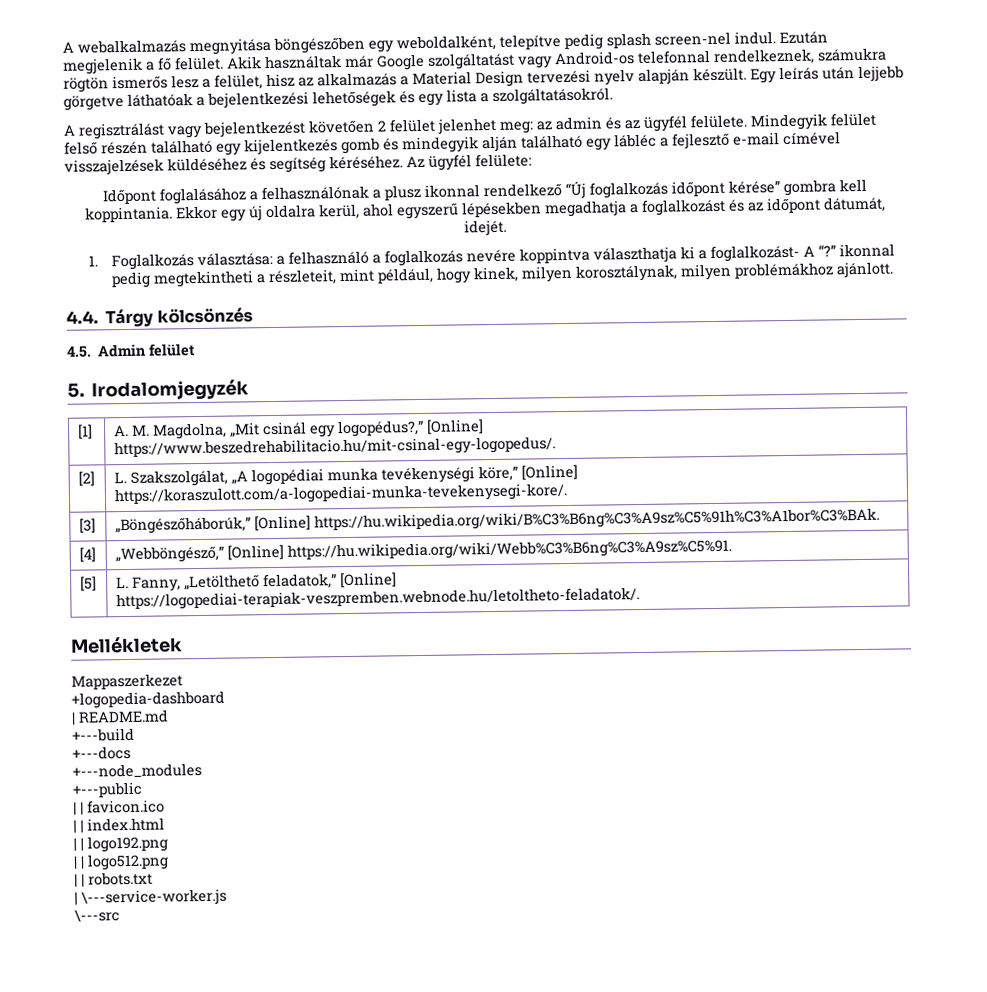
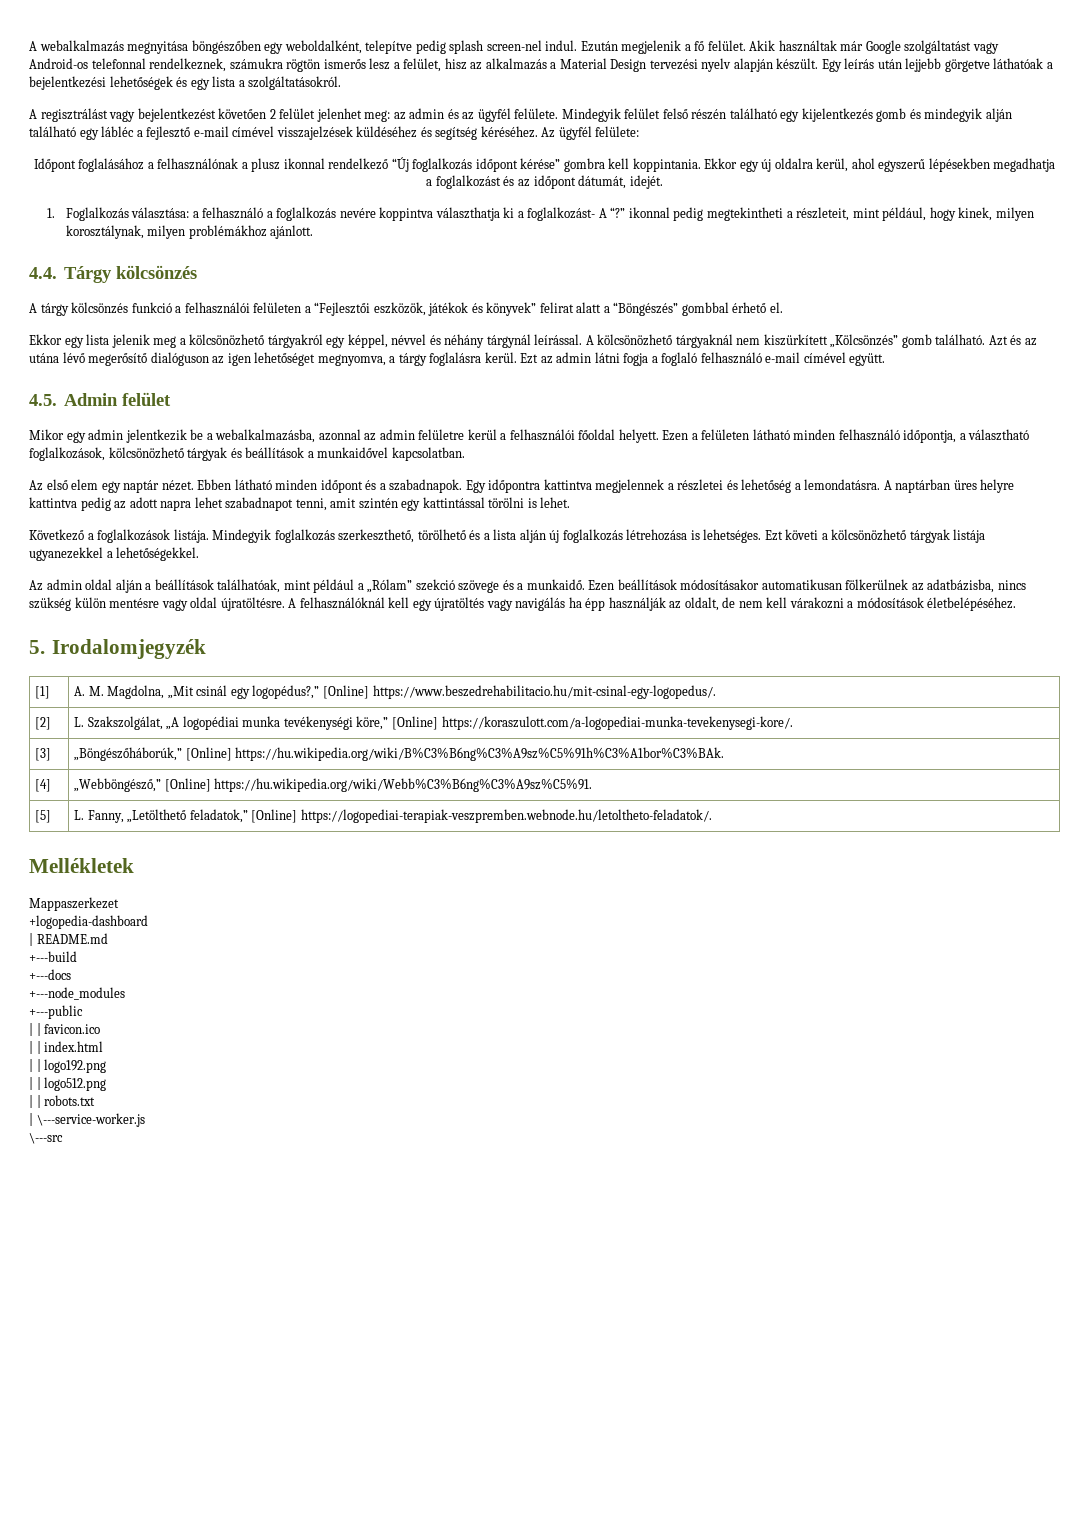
+ A tárgy kölcsönzés funkció a felhasználói felületen a “Fejlesztői eszközök, játékok és könyvek” felirat alatt a “Böngészés” gombbal érhető el.
+ Ekkor egy lista jelenik meg a kölcsönözhető tárgyakról egy képpel, névvel és néhány tárgynál leírással. A kölcsönözhető tárgyaknál nem kiszürkített „Kölcsönzés” gomb található. Azt és az utána lévő megerősítő dialóguson az igen lehetőséget megnyomva, a tárgy foglalásra kerül. Ezt az admin látni fogja a foglaló felhasználó e-mail címével együtt.
  4.5. Admin felület
+ Mikor egy admin jelentkezik be a webalkalmazásba, azonnal az admin felületre kerül a felhasználói főoldal helyett. Ezen a felületen látható minden felhasználó időpontja, a választható foglalkozások, kölcsönözhető tárgyak és beállítások a munkaidővel kapcsolatban.
+ Az első elem egy naptár nézet. Ebben látható minden időpont és a szabadnapok. Egy időpontra kattintva megjelennek a részletei és lehetőség a lemondatásra. A naptárban üres helyre kattintva pedig az adott napra lehet szabadnapot tenni, amit szintén egy kattintással törölni is lehet.
+ Következő a foglalkozások listája. Mindegyik foglalkozás szerkeszthető, törölhető és a lista alján új foglalkozás létrehozása is lehetséges. Ezt követi a kölcsönözhető tárgyak listája ugyanezekkel a lehetőségekkel.
+ Az admin oldal alján a beállítások találhatóak, mint például a „Rólam” szekció szövege és a munkaidő. Ezen beállítások módosításakor automatikusan fölkerülnek az adatbázisba, nincs szükség külön mentésre vagy oldal újratöltésre. A felhasználóknál kell egy újratöltés vagy navigálás ha épp használják az oldalt, de nem kell várakozni a módosítások életbelépéséhez.

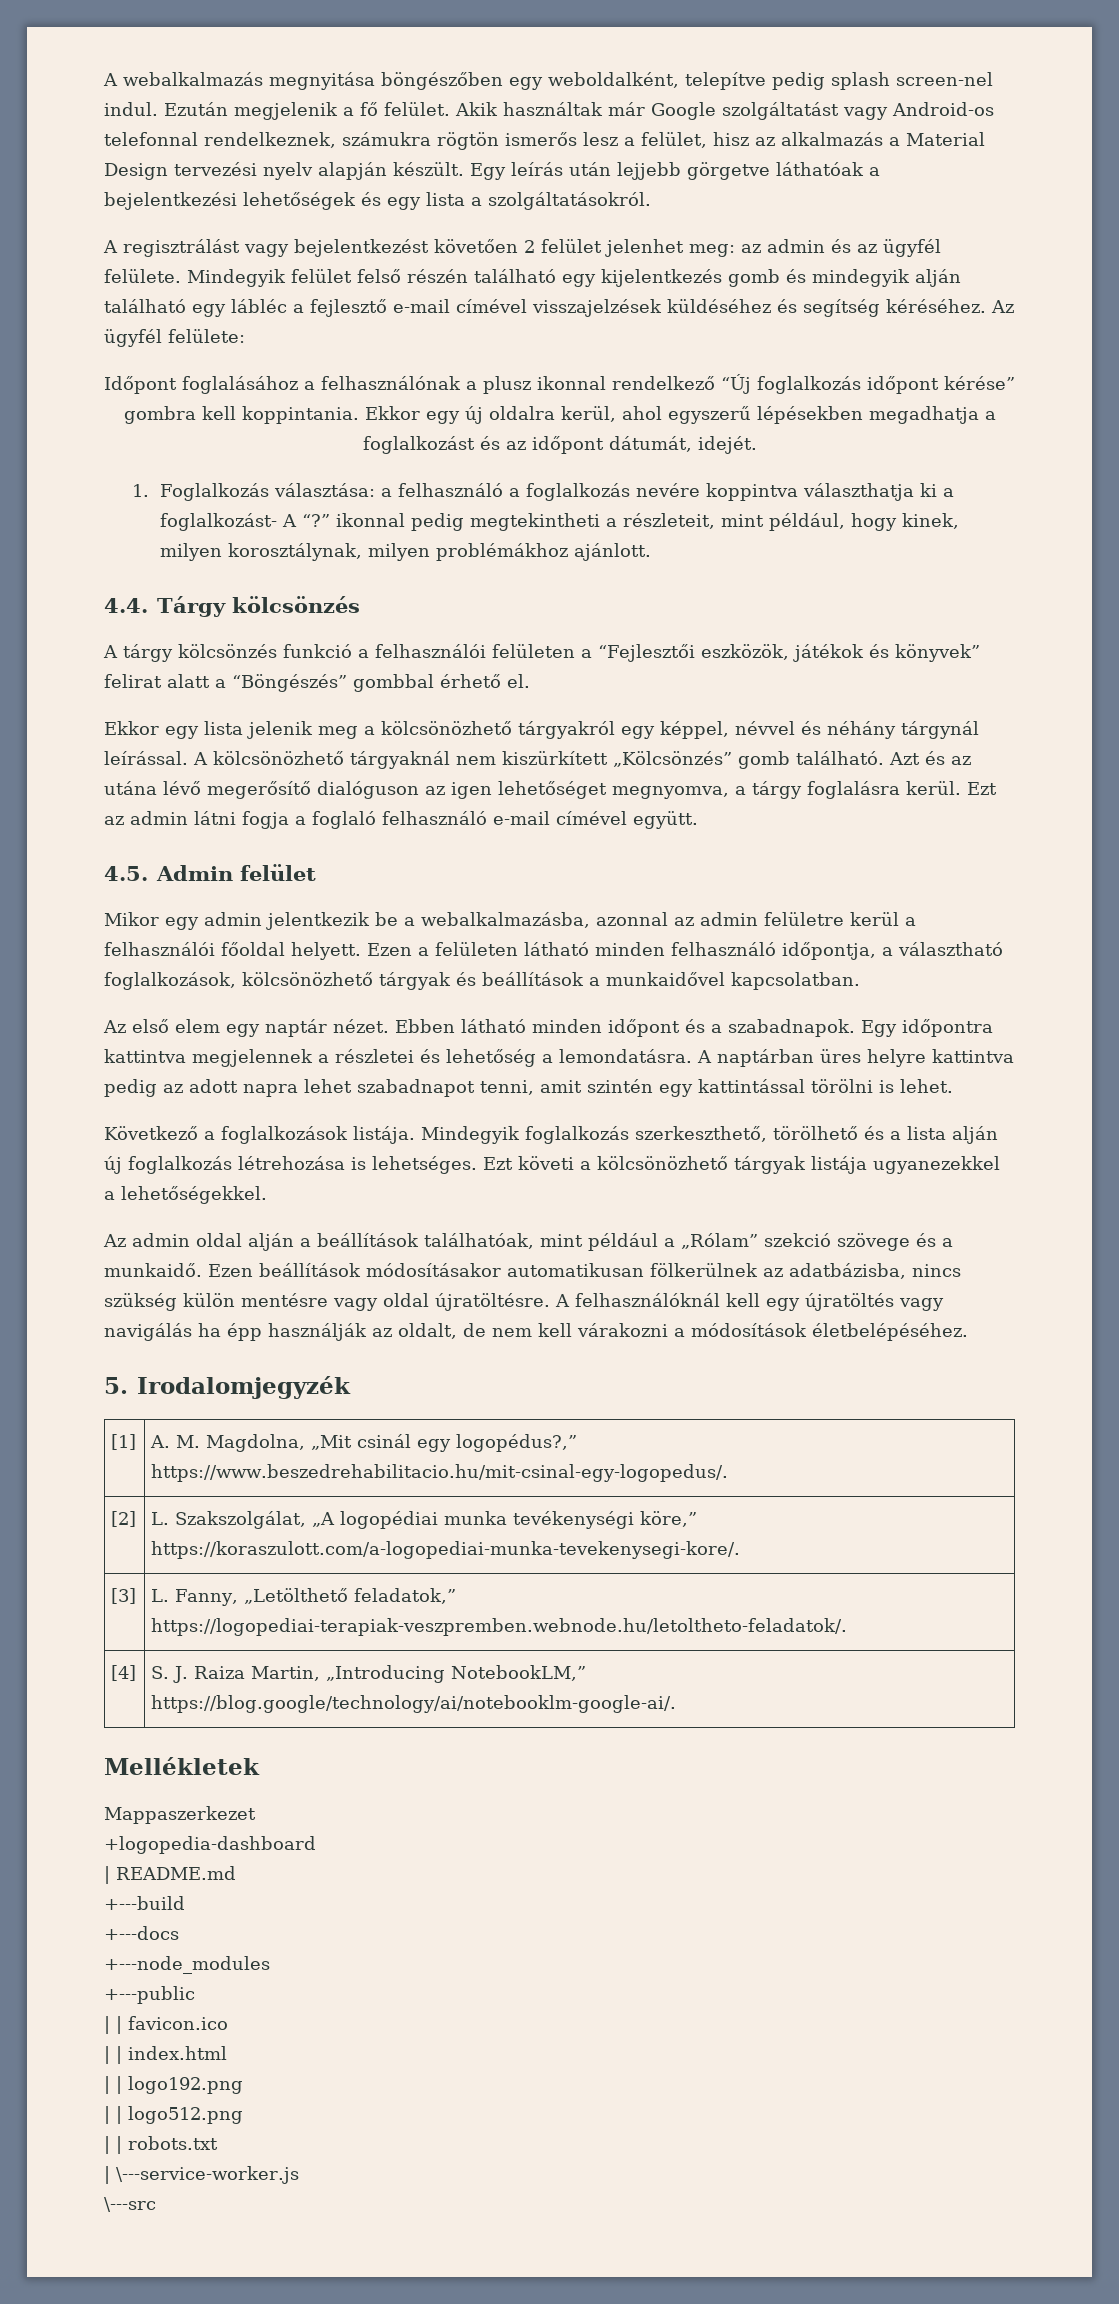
- [1] | A. M. Magdolna, „Mit csinál egy logopédus?,” [Online] https://www.beszedrehabilitacio.hu/mit-csinal-egy-logopedus/.
+ [1] | A. M. Magdolna, „Mit csinál egy logopédus?,” https://www.beszedrehabilitacio.hu/mit-csinal-egy-logopedus/.
- [2] | L. Szakszolgálat, „A logopédiai munka tevékenységi köre,” [Online] https://koraszulott.com/a-logopediai-munka-tevekenysegi-kore/.
+ [2] | L. Szakszolgálat, „A logopédiai munka tevékenységi köre,” https://koraszulott.com/a-logopediai-munka-tevekenysegi-kore/.
- [3] | „Böngészőháborúk,” [Online] https://hu.wikipedia.org/wiki/B%C3%B6ng%C3%A9sz%C5%91h%C3%A1bor%C3%BAk.
- [4] | „Webböngésző,” [Online] https://hu.wikipedia.org/wiki/Webb%C3%B6ng%C3%A9sz%C5%91.
- [5] | L. Fanny, „Letölthető feladatok,” [Online] https://logopediai-terapiak-veszpremben.webnode.hu/letoltheto-feladatok/.
+ [3] | L. Fanny, „Letölthető feladatok,” https://logopediai-terapiak-veszpremben.webnode.hu/letoltheto-feladatok/.
+ [4] | S. J. Raiza Martin, „Introducing NotebookLM,” https://blog.google/technology/ai/notebooklm-google-ai/.

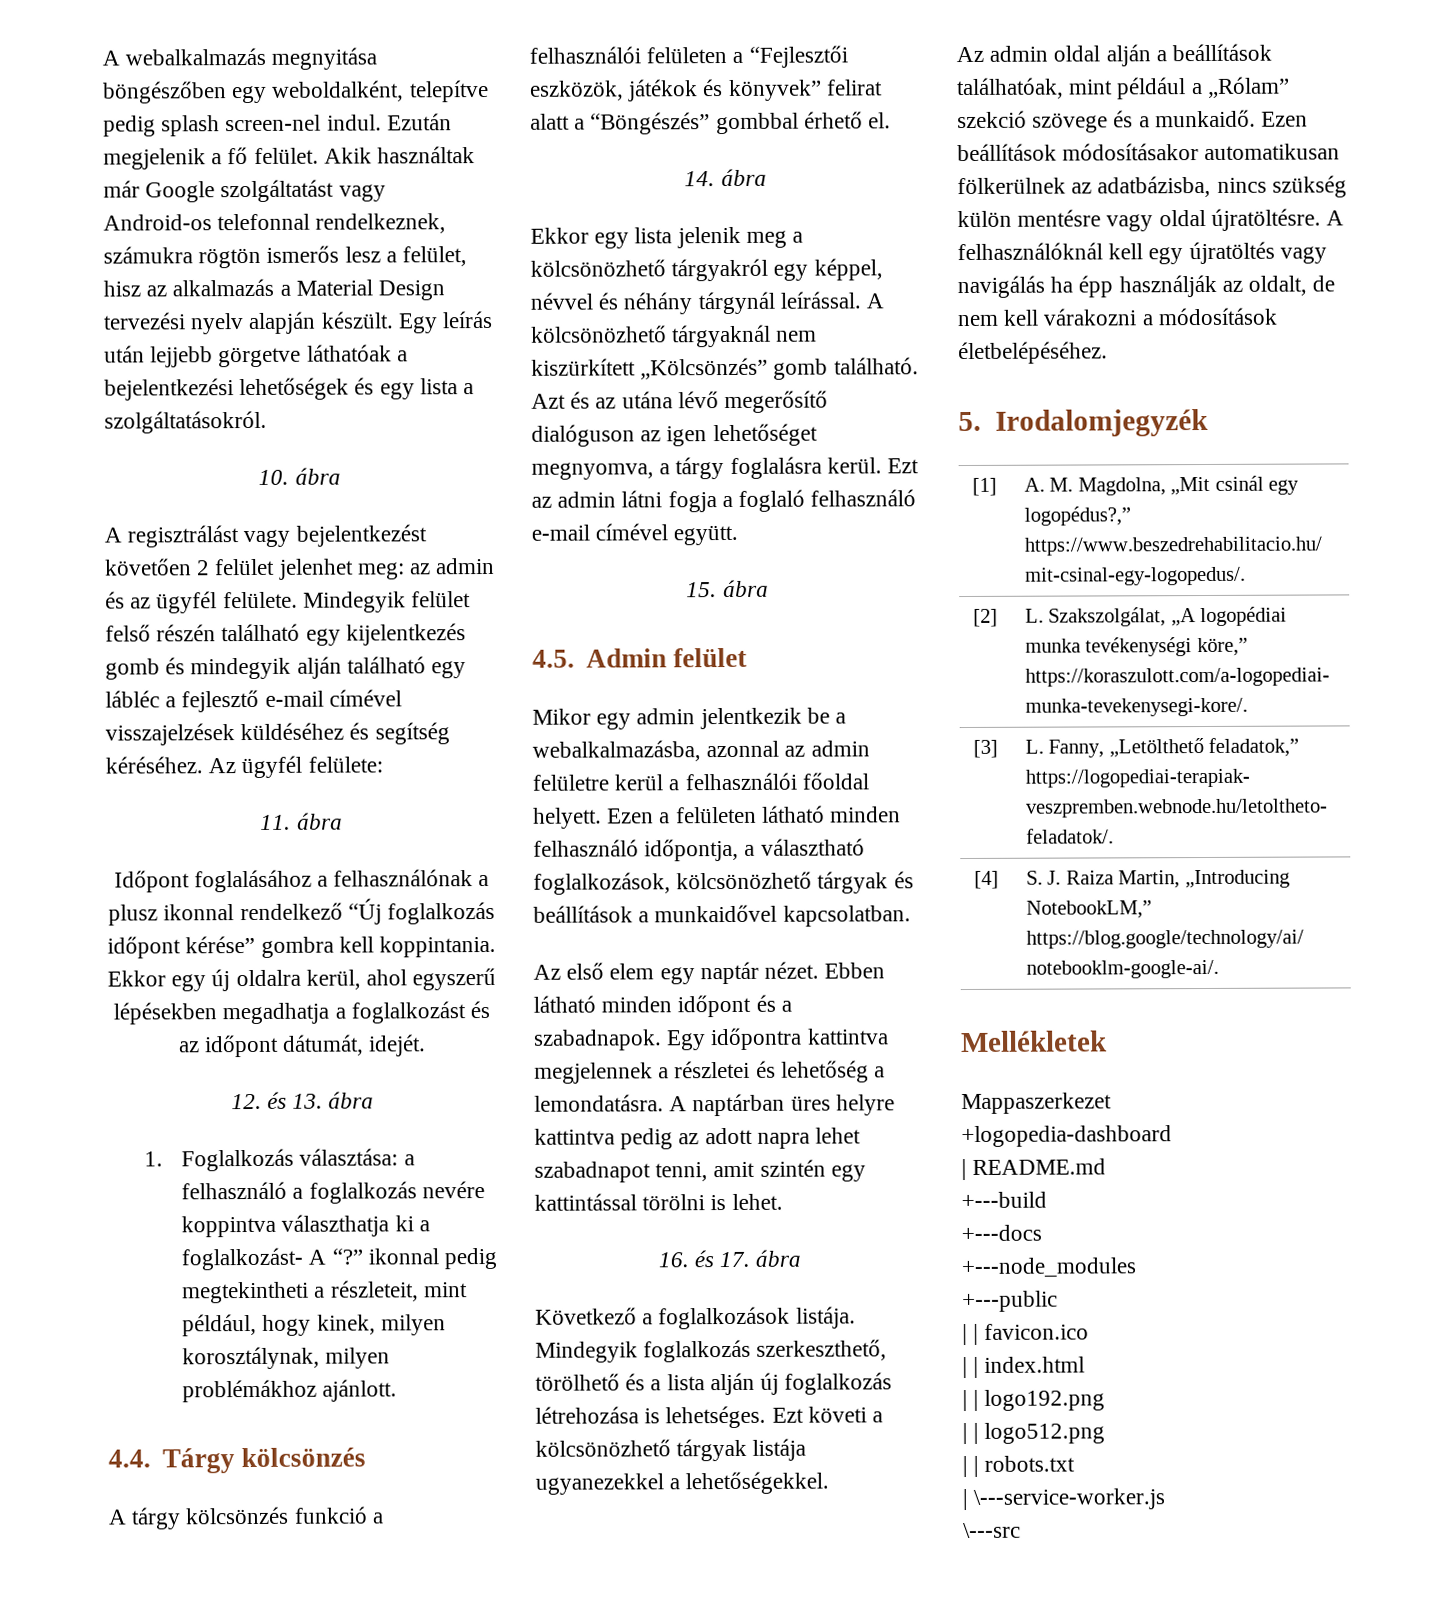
+ 10. ábra
+ 11. ábra
+ 12. és 13. ábra
+ 14. ábra
+ 15. ábra
+ 16. és 17. ábra

